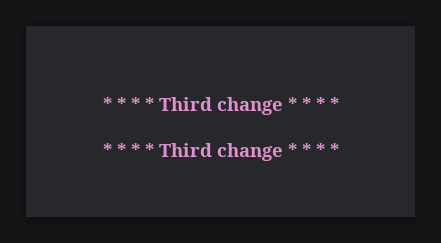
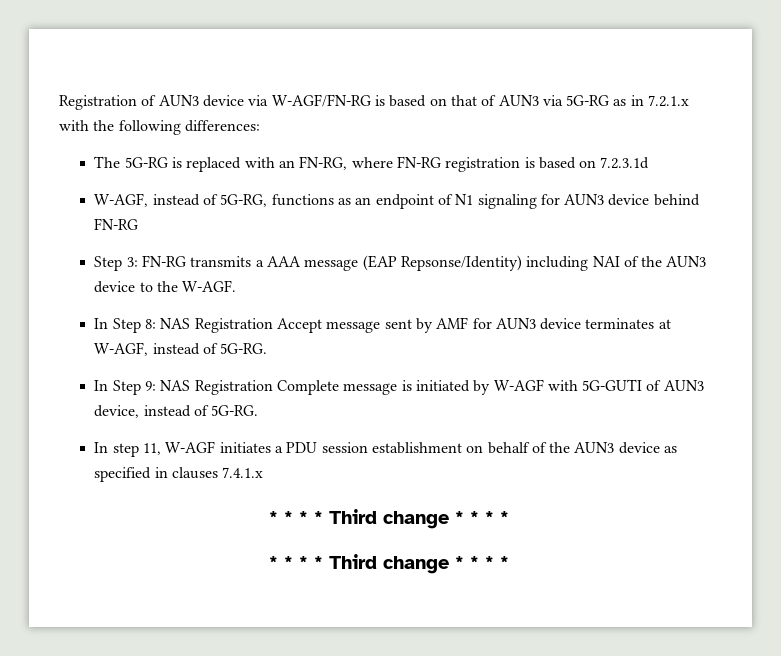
+ Registration of AUN3 device via W-AGF/FN-RG is based on that of AUN3 via 5G-RG as in 7.2.1.x with the following differences:
+ The 5G-RG is replaced with an FN-RG, where FN-RG registration is based on 7.2.3.1d
+ W-AGF, instead of 5G-RG, functions as an endpoint of N1 signaling for AUN3 device behind FN-RG
+ Step 3: FN-RG transmits a AAA message (EAP Repsonse/Identity) including NAI of the AUN3 device to the W-AGF.
+ In Step 8: NAS Registration Accept message sent by AMF for AUN3 device terminates at W-AGF, instead of 5G-RG.
+ In Step 9: NAS Registration Complete message is initiated by W-AGF with 5G-GUTI of AUN3 device, instead of 5G-RG.
+ In step 11, W-AGF initiates a PDU session establishment on behalf of the AUN3 device as specified in clauses 7.4.1.x

